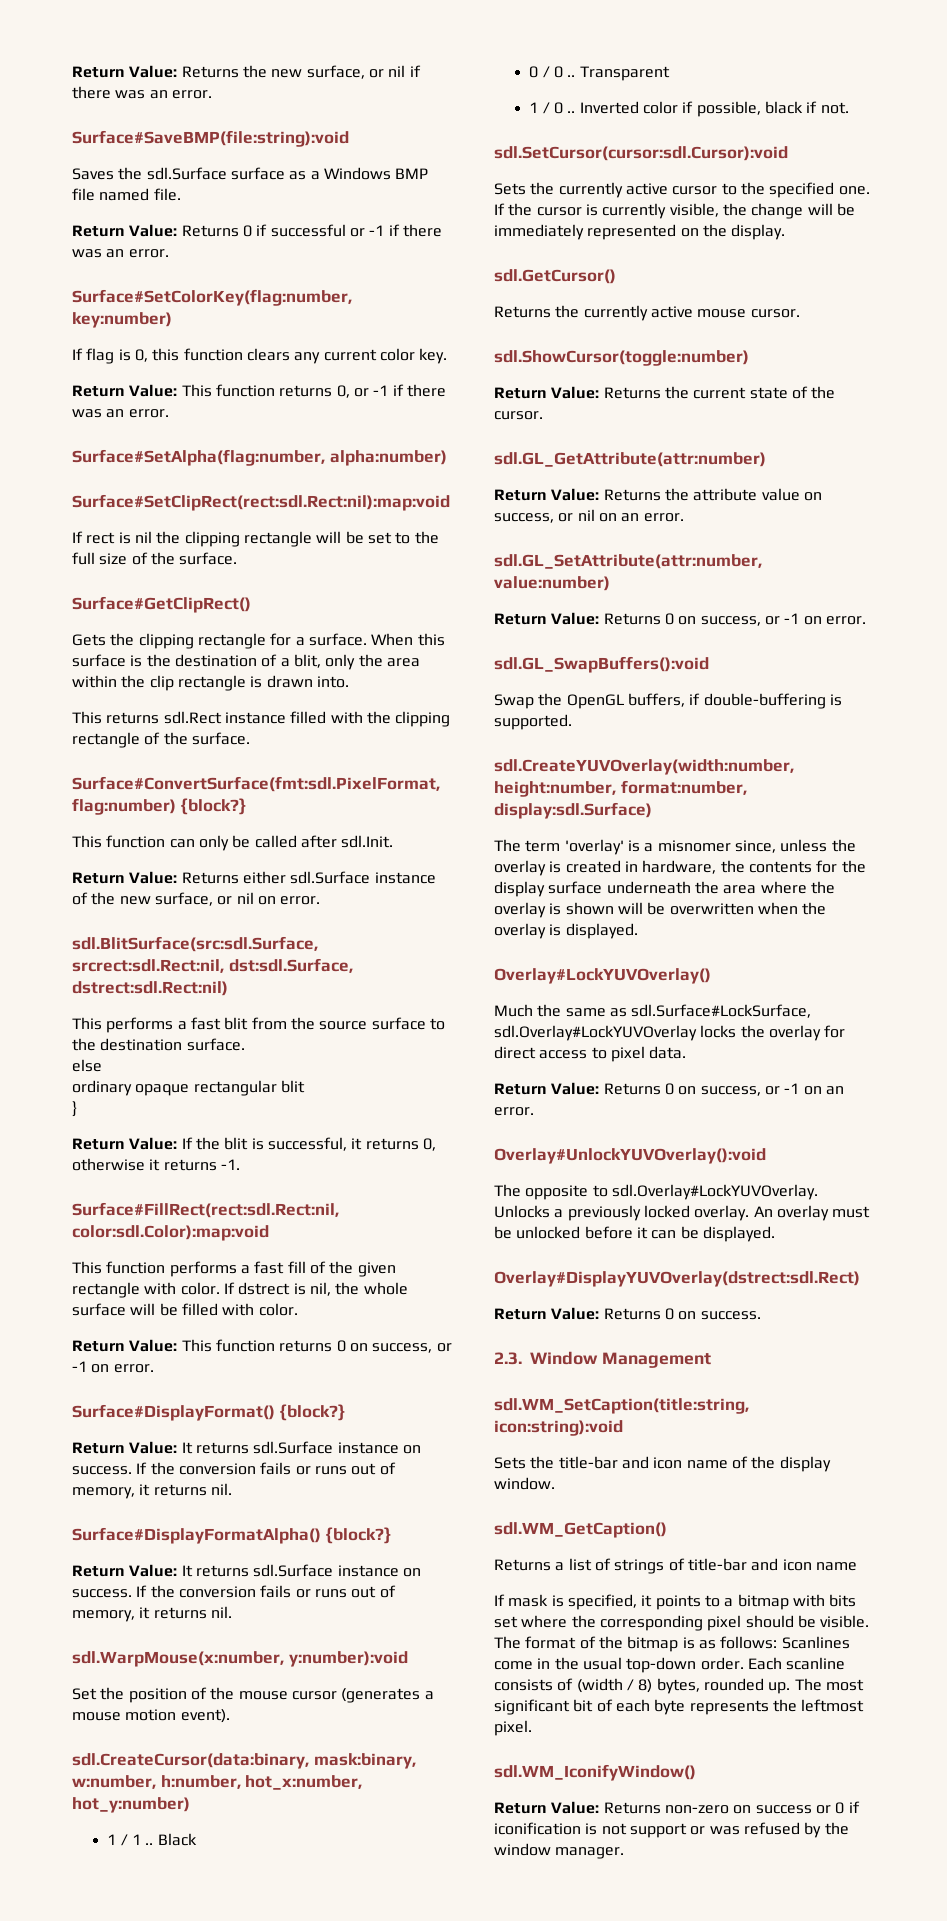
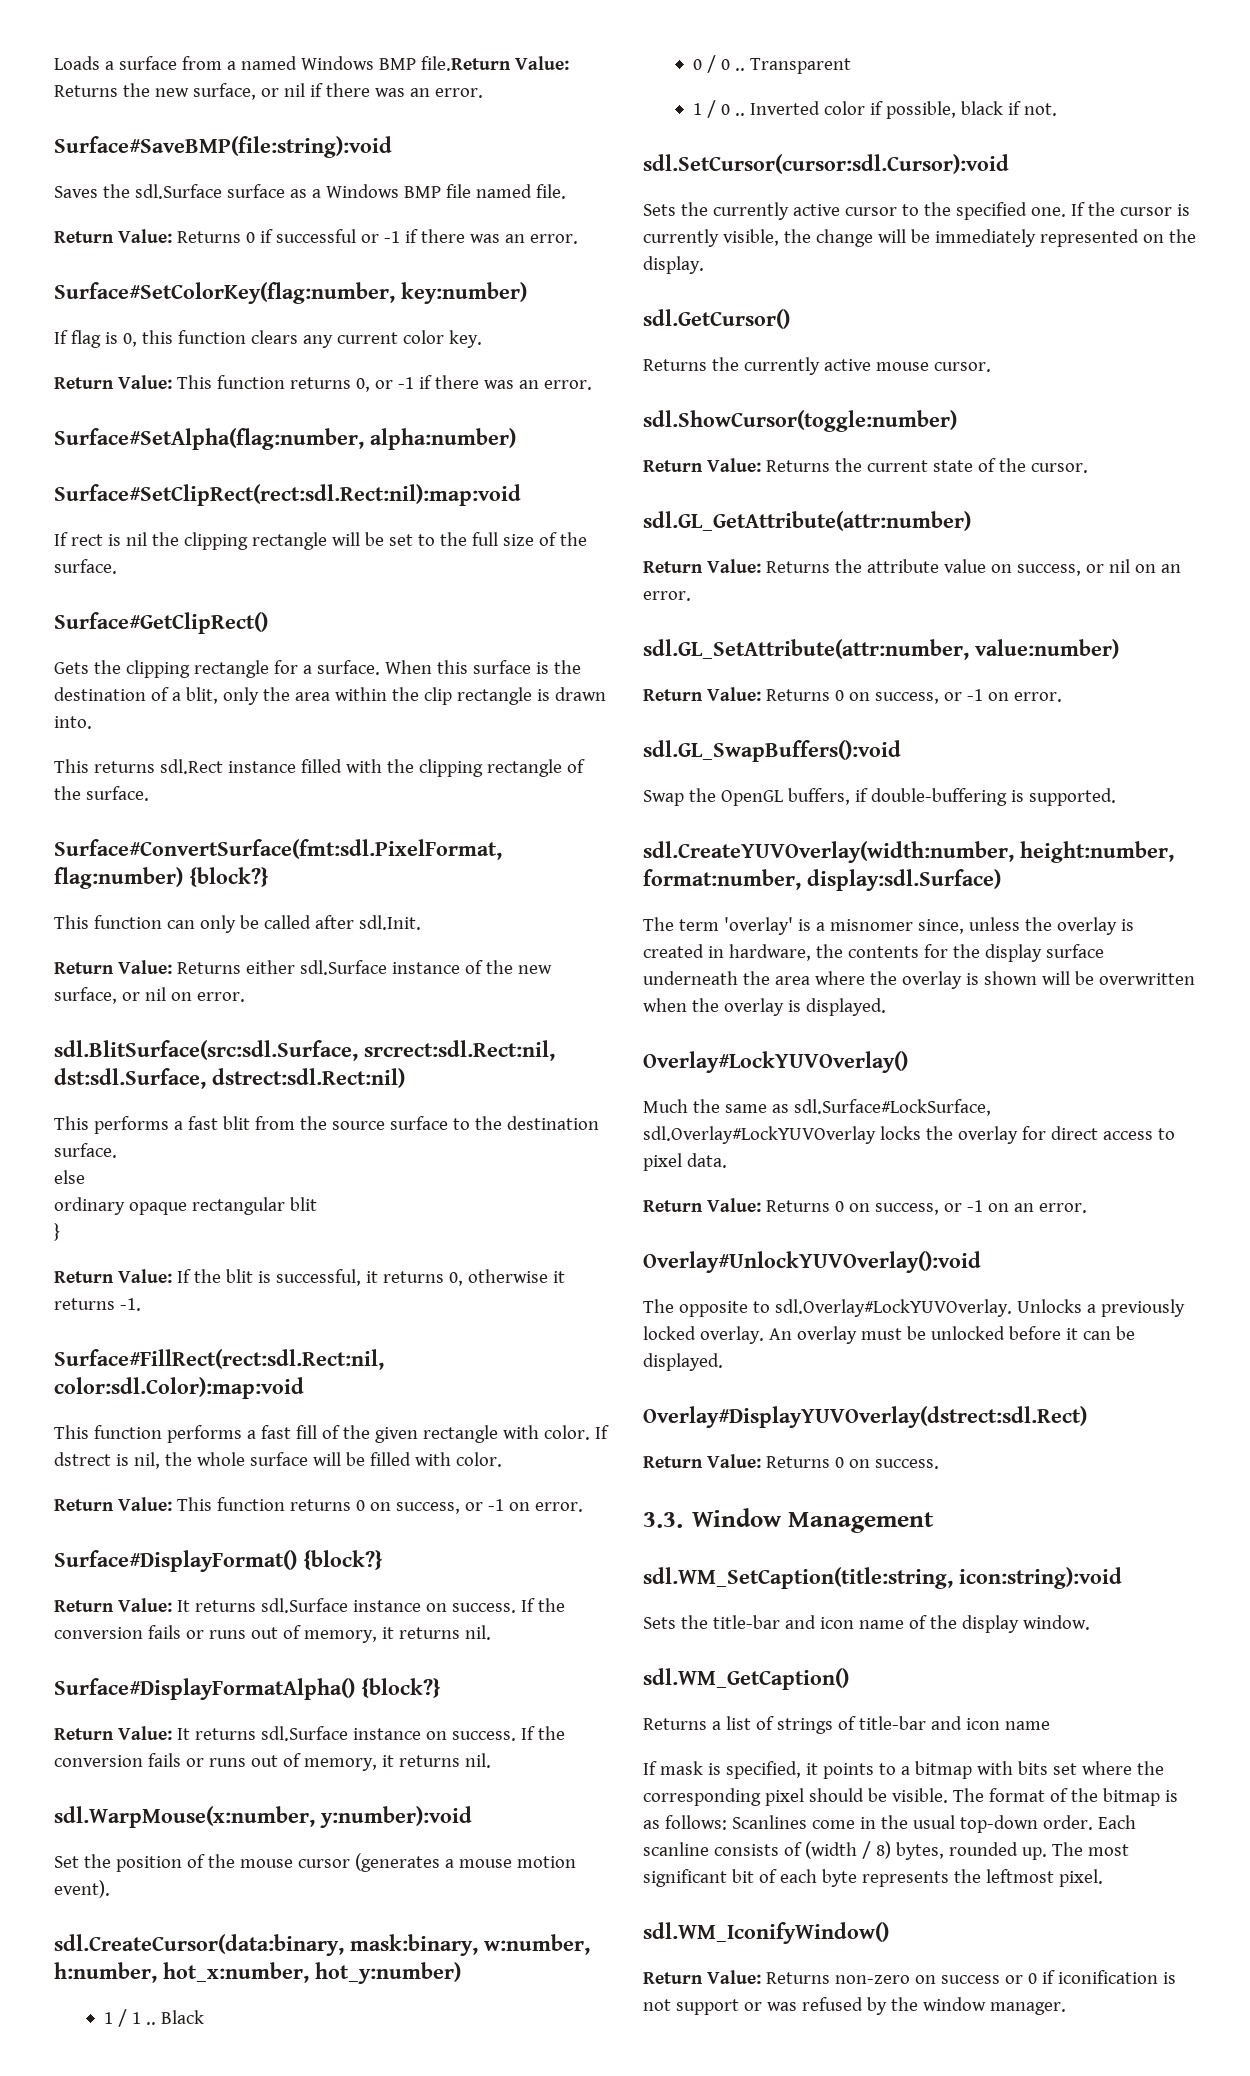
- Return Value: Returns the new surface, or nil if there was an error.
+ Loads a surface from a named Windows BMP file.Return Value: Returns the new surface, or nil if there was an error.
- 2.3. Window Management
+ 3.3. Window Management

